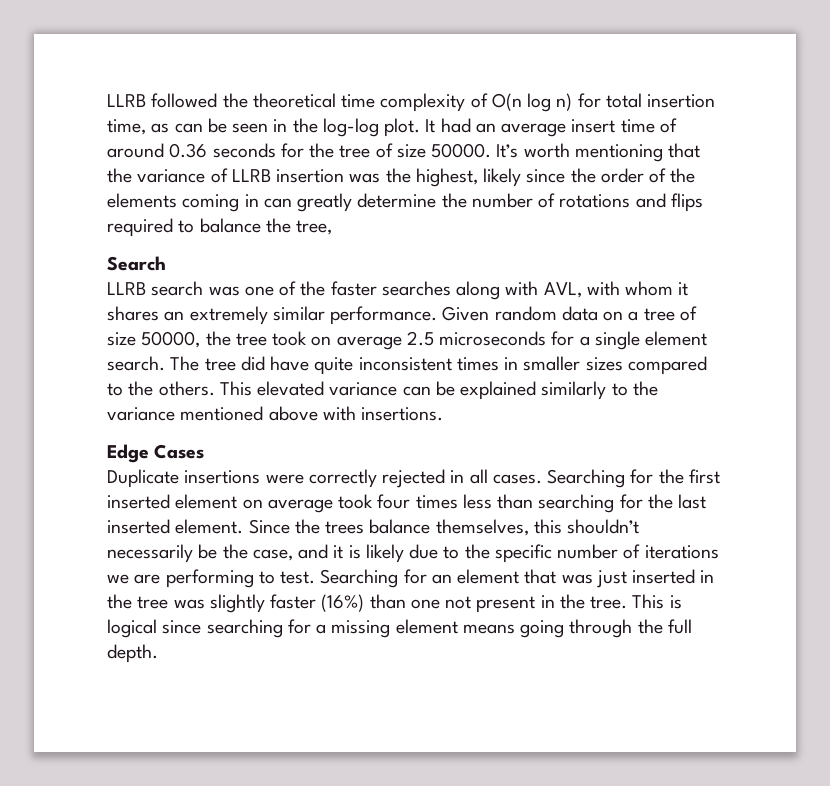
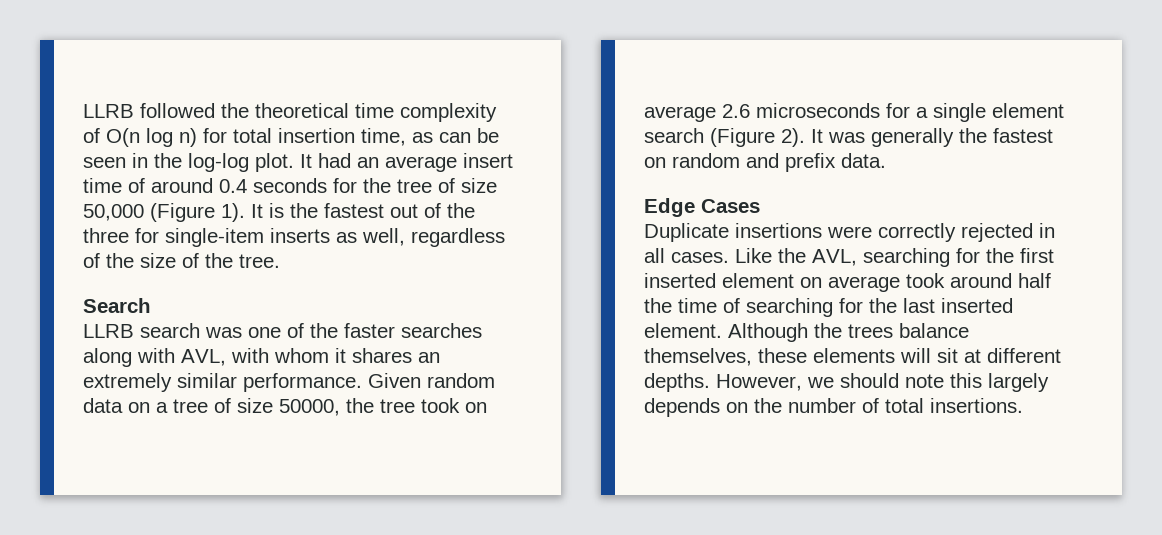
- It had an average insert time of around 0.36 seconds for the tree of size 50000. It’s worth mentioning that the variance of LLRB insertion was the highest, likely since the order of the elements coming in can greatly determine the number of rotations and flips required to balance the tree,
+ It had an average insert time of around 0.4 seconds for the tree of size 50,000 (Figure 1). It is the fastest out of the three for single-item inserts as well, regardless of the size of the tree.
- Given random data on a tree of size 50000, the tree took on average 2.5 microseconds for a single element search. The tree did have quite inconsistent times in smaller sizes compared to the others. This elevated variance can be explained similarly to the variance mentioned above with insertions.
+ Given random data on a tree of size 50000, the tree took on average 2.6 microseconds for a single element search (Figure 2). It was generally the fastest on random and prefix data.
- Searching for the first inserted element on average took four times less than searching for the last inserted element.
+ Like the AVL, searching for the first inserted element on average took around half the time of searching for the last inserted element.
- Since the trees balance themselves, this shouldn’t necessarily be the case, and it is likely due to the specific number of iterations we are performing to test. Searching for an element that was just inserted in the tree was slightly faster (16%) than one not present in the tree. This is logical since searching for a missing element means going through the full depth.
+ Although the trees balance themselves, these elements will sit at different depths. However, we should note this largely depends on the number of total insertions.

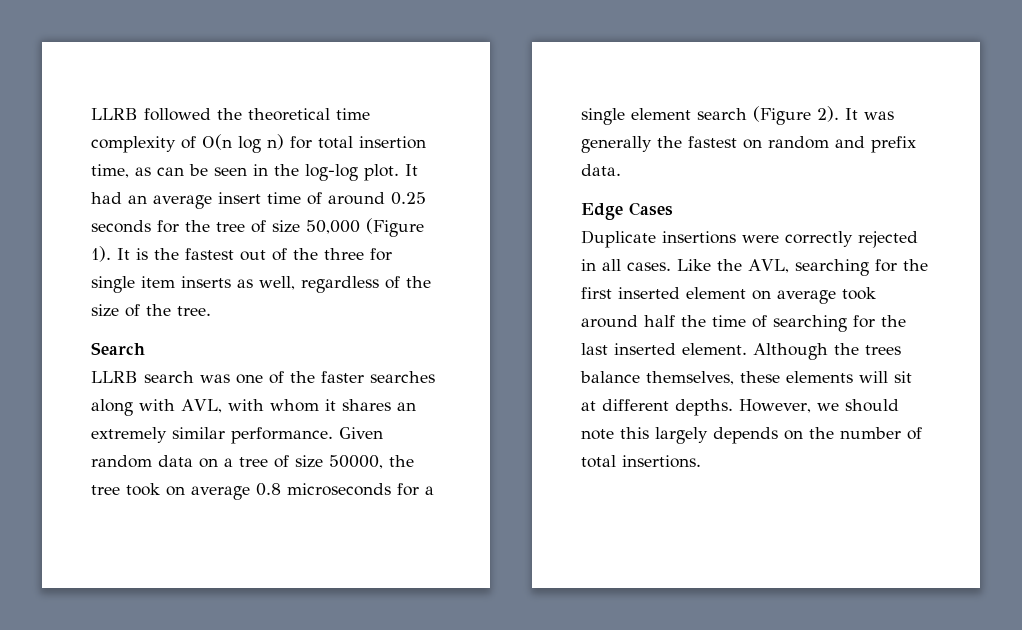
- It had an average insert time of around 0.4 seconds for the tree of size 50,000 (Figure 1).
+ It had an average insert time of around 0.25 seconds for the tree of size 50,000 (Figure 1).
- It is the fastest out of the three for single-item inserts as well, regardless of the size of the tree.
+ It is the fastest out of the three for single item inserts as well, regardless of the size of the tree.
- Given random data on a tree of size 50000, the tree took on average 2.6 microseconds for a single element search (Figure 2).
+ Given random data on a tree of size 50000, the tree took on average 0.8 microseconds for a single element search (Figure 2).

